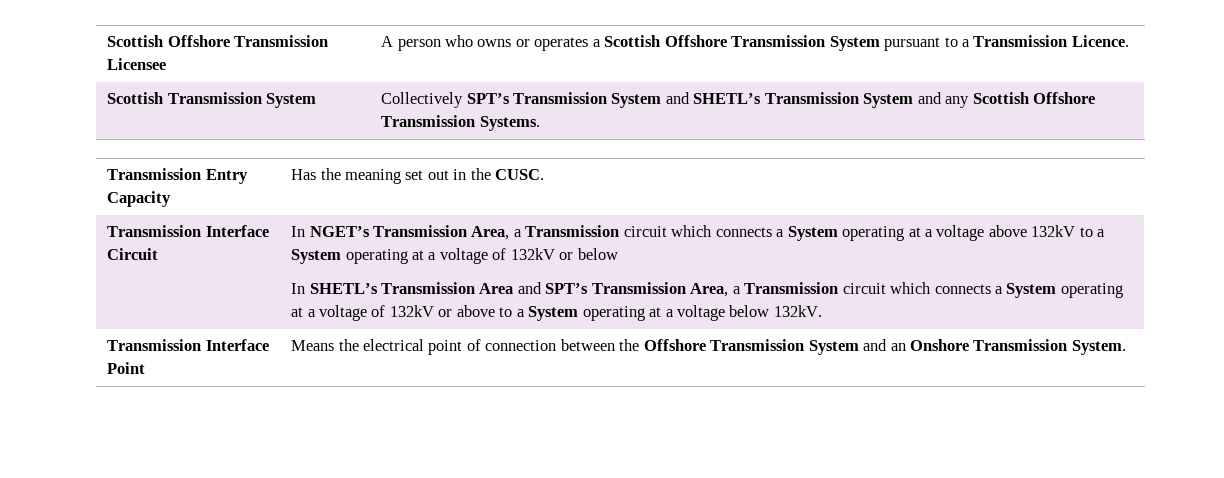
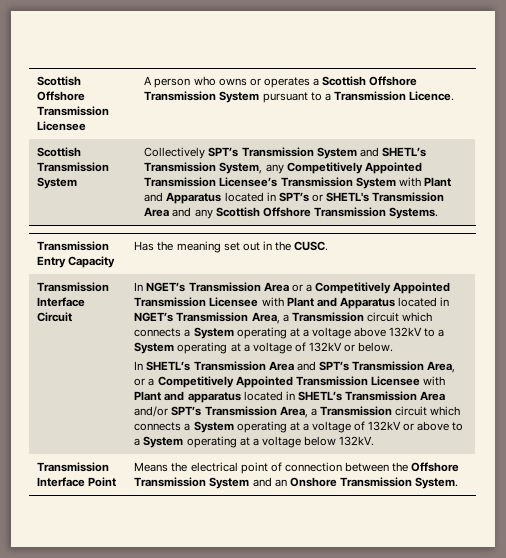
- Scottish Transmission System | Collectively SPT’s Transmission System and SHETL’s Transmission System and any Scottish Offshore Transmission Systems.
+ Scottish Transmission System | Collectively SPT’s Transmission System and SHETL’s Transmission System, any Competitively Appointed Transmission Licensee’s Transmission System with Plant and Apparatus located in SPT’s or SHETL's Transmission Area and any Scottish Offshore Transmission Systems.
- In NGET’s Transmission Area, a Transmission circuit which connects a System operating at a voltage above 132kV to a System operating at a voltage of 132kV or below
+ In NGET’s Transmission Area or a Competitively Appointed Transmission Licensee with Plant and Apparatus located in NGET’s Transmission Area, a Transmission circuit which connects a System operating at a voltage above 132kV to a System operating at a voltage of 132kV or below.
- In SHETL’s Transmission Area and SPT’s Transmission Area, a Transmission circuit which connects a System operating at a voltage of 132kV or above to a System operating at a voltage below 132kV.
+ In SHETL’s Transmission Area and SPT’s Transmission Area, or a Competitively Appointed Transmission Licensee with Plant and apparatus located in SHETL’s Transmission Area and/or SPT’s Transmission Area, a Transmission circuit which connects a System operating at a voltage of 132kV or above to a System operating at a voltage below 132kV.

